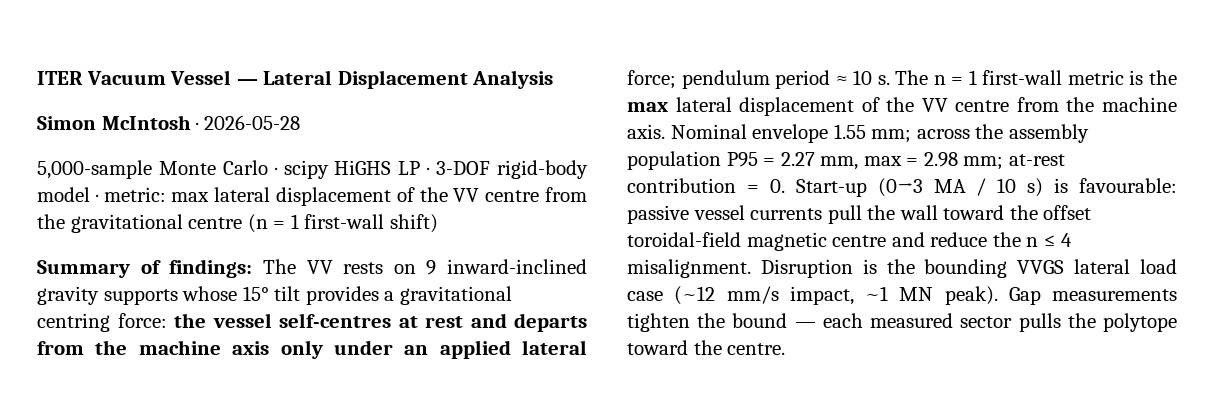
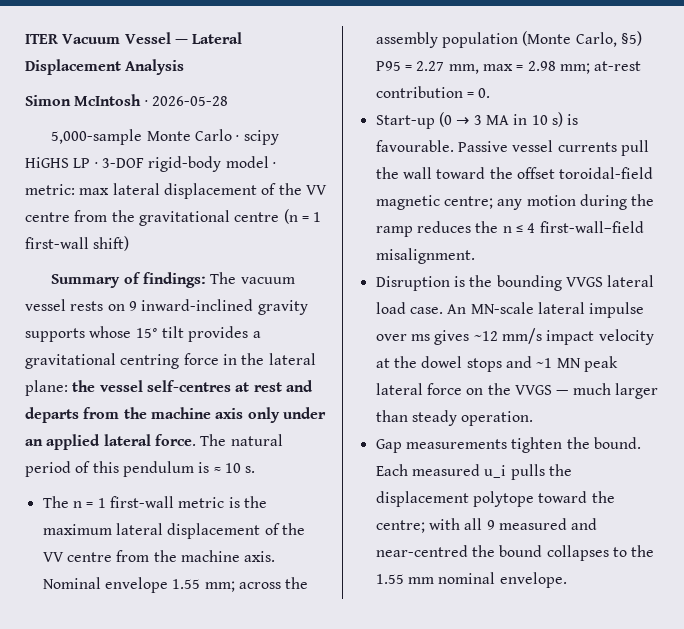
- Summary of findings: The VV rests on 9 inward-inclined gravity supports whose 15° tilt provides a gravitational centring force: the vessel self-centres at rest and departs from the machine axis only under an applied lateral force; pendulum period ≈ 10 s. The n = 1 first-wall metric is the max lateral displacement of the VV centre from the machine axis.
+ Summary of findings: The vacuum vessel rests on 9 inward-inclined gravity supports whose 15° tilt provides a gravitational centring force in the lateral plane: the vessel self-centres at rest and departs from the machine axis only under an applied lateral force. The natural period of this pendulum is ≈ 10 s.
+ The n = 1 first-wall metric is the maximum lateral displacement of the VV centre from the machine axis.
- Nominal envelope 1.55 mm; across the assembly population P95 = 2.27 mm, max = 2.98 mm; at-rest contribution = 0. Start-up (0→3 MA / 10 s) is favourable: passive vessel currents pull the wall toward the offset toroidal-field magnetic centre and reduce the n ≤ 4 misalignment. Disruption is the bounding VVGS lateral load case (~12 mm/s impact, ~1 MN peak). Gap measurements tighten the bound — each measured sector pulls the polytope toward the centre.
+ Nominal envelope 1.55 mm; across the assembly population (Monte Carlo, §5) P95 = 2.27 mm, max = 2.98 mm; at-rest contribution = 0.
+ Start-up (0 → 3 MA in 10 s) is favourable. Passive vessel currents pull the wall toward the offset toroidal-field magnetic centre; any motion during the ramp reduces the n ≤ 4 first-wall–field misalignment.
+ Disruption is the bounding VVGS lateral load case. An MN-scale lateral impulse over ms gives ~12 mm/s impact velocity at the dowel stops and ~1 MN peak lateral force on the VVGS — much larger than steady operation.
+ Gap measurements tighten the bound. Each measured u_i pulls the displacement polytope toward the centre; with all 9 measured and near-centred the bound collapses to the 1.55 mm nominal envelope.

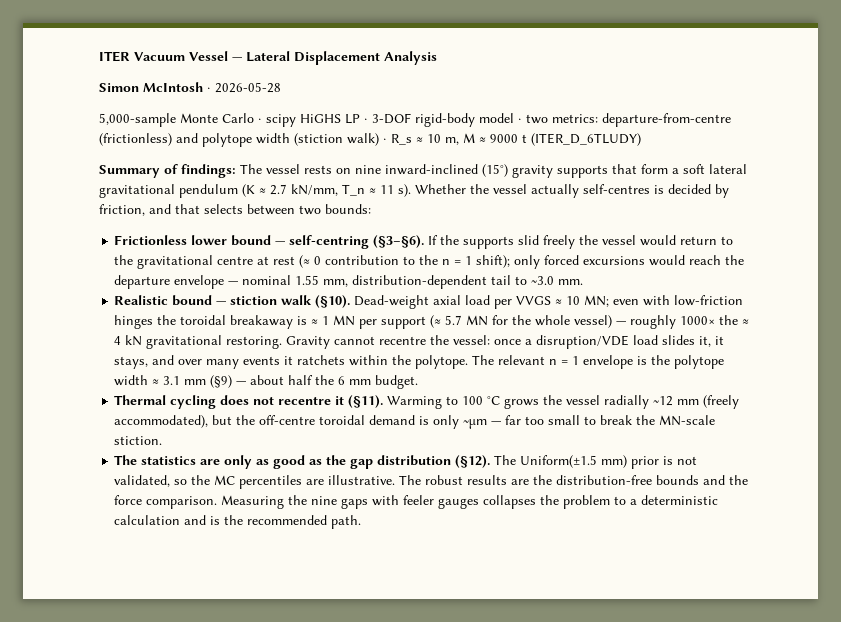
- 5,000-sample Monte Carlo · scipy HiGHS LP · 3-DOF rigid-body model · metric: max lateral displacement of the VV centre from the gravitational centre (n = 1 first-wall shift)
+ 5,000-sample Monte Carlo · scipy HiGHS LP · 3-DOF rigid-body model · two metrics: departure-from-centre (frictionless) and polytope width (stiction walk) · R_s ≈ 10 m, M ≈ 9000 t (ITER_D_6TLUDY)
- Summary of findings: The vacuum vessel rests on 9 inward-inclined gravity supports whose 15° tilt provides a gravitational centring force in the lateral plane: the vessel self-centres at rest and departs from the machine axis only under an applied lateral force. The natural period of this pendulum is ≈ 10 s.
- The n = 1 first-wall metric is the maximum lateral displacement of the VV centre from the machine axis. Nominal envelope 1.55 mm; across the assembly population (Monte Carlo, §5) P95 = 2.27 mm, max = 2.98 mm; at-rest contribution = 0.
- Start-up (0 → 3 MA in 10 s) is favourable. Passive vessel currents pull the wall toward the offset toroidal-field magnetic centre; any motion during the ramp reduces the n ≤ 4 first-wall–field misalignment.
- Disruption is the bounding VVGS lateral load case. An MN-scale lateral impulse over ms gives ~12 mm/s impact velocity at the dowel stops and ~1 MN peak lateral force on the VVGS — much larger than steady operation.
- Gap measurements tighten the bound. Each measured u_i pulls the displacement polytope toward the centre; with all 9 measured and near-centred the bound collapses to the 1.55 mm nominal envelope.
+ Summary of findings: The vessel rests on nine inward-inclined (15°) gravity supports that form a soft lateral gravitational pendulum (K ≈ 2.7 kN/mm, T_n ≈ 11 s). Whether the vessel actually self-centres is decided by friction, and that selects between two bounds:
+ Frictionless lower bound — self-centring (§3–§6). If the supports slid freely the vessel would return to the gravitational centre at rest (≈ 0 contribution to the n = 1 shift); only forced excursions would reach the departure envelope — nominal 1.55 mm, distribution-dependent tail to ~3.0 mm.
+ Realistic bound — stiction walk (§10). Dead-weight axial load per VVGS ≈ 10 MN; even with low-friction hinges the toroidal breakaway is ≈ 1 MN per support (≈ 5.7 MN for the whole vessel) — roughly 1000× the ≈ 4 kN gravitational restoring. Gravity cannot recentre the vessel: once a disruption/VDE load slides it, it stays, and over many events it ratchets within the polytope. The relevant n = 1 envelope is the polytope width ≈ 3.1 mm (§9) — about half the 6 mm budget.
+ Thermal cycling does not recentre it (§11). Warming to 100 °C grows the vessel radially ~12 mm (freely accommodated), but the off-centre toroidal demand is only ~µm — far too small to break the MN-scale stiction.
+ The statistics are only as good as the gap distribution (§12). The Uniform(±1.5 mm) prior is not validated, so the MC percentiles are illustrative. The robust results are the distribution-free bounds and the force comparison. Measuring the nine gaps with feeler gauges collapses the problem to a deterministic calculation and is the recommended path.

